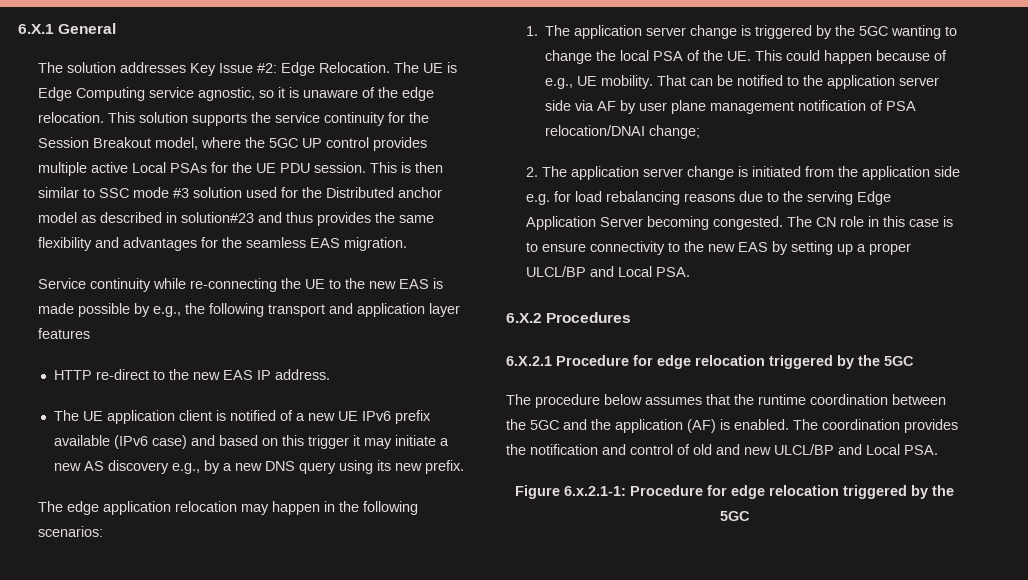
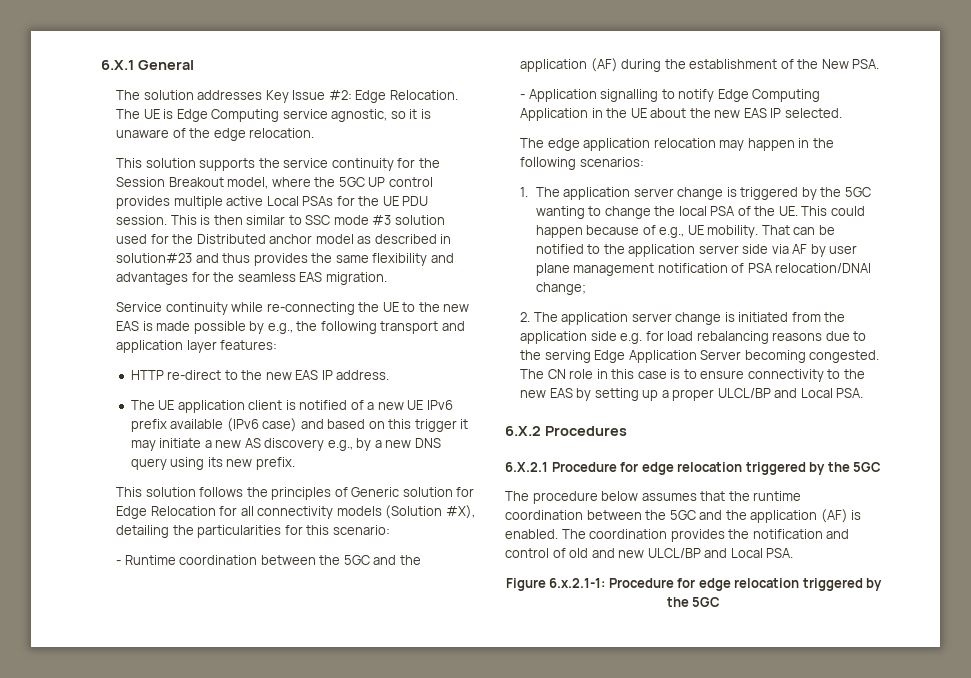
- The UE is Edge Computing service agnostic, so it is unaware of the edge relocation. This solution supports the service continuity for the Session Breakout model, where the 5GC UP control provides multiple active Local PSAs for the UE PDU session.
+ The UE is Edge Computing service agnostic, so it is unaware of the edge relocation.
+ This solution supports the service continuity for the Session Breakout model, where the 5GC UP control provides multiple active Local PSAs for the UE PDU session.
- Service continuity while re-connecting the UE to the new EAS is made possible by e.g., the following transport and application layer features
+ Service continuity while re-connecting the UE to the new EAS is made possible by e.g., the following transport and application layer features:
+ This solution follows the principles of Generic solution for Edge Relocation for all connectivity models (Solution #X), detailing the particularities for this scenario:
+ - Runtime coordination between the 5GC and the application (AF) during the establishment of the New PSA.
+ - Application signalling to notify Edge Computing Application in the UE about the new EAS IP selected.

